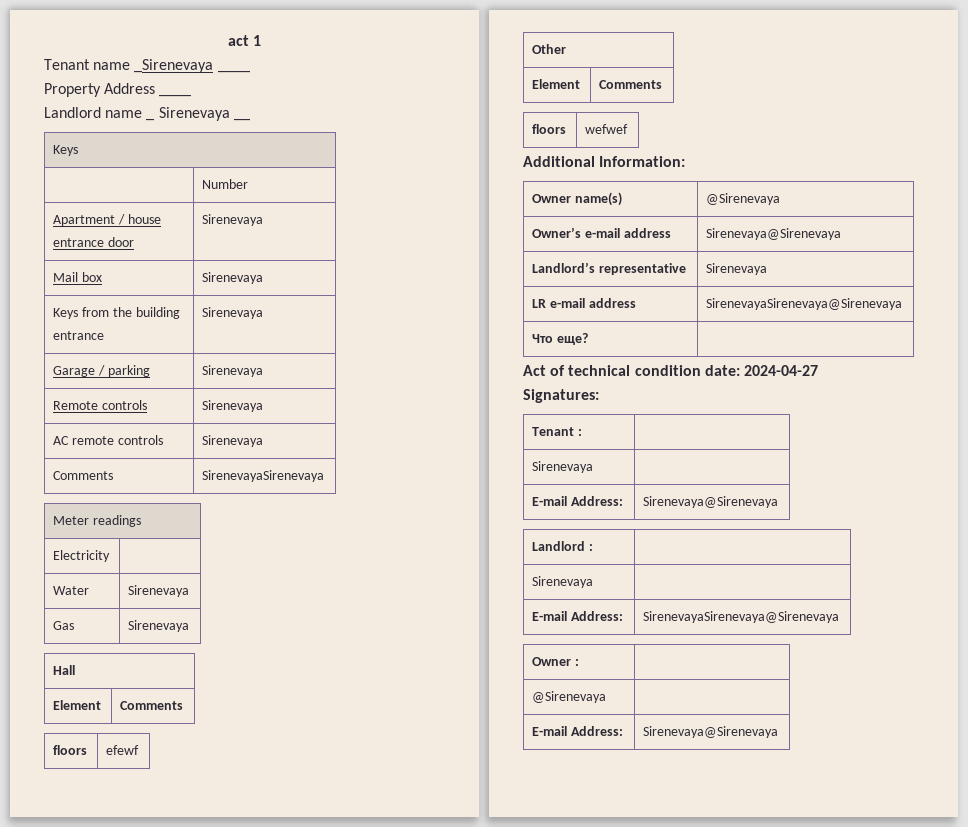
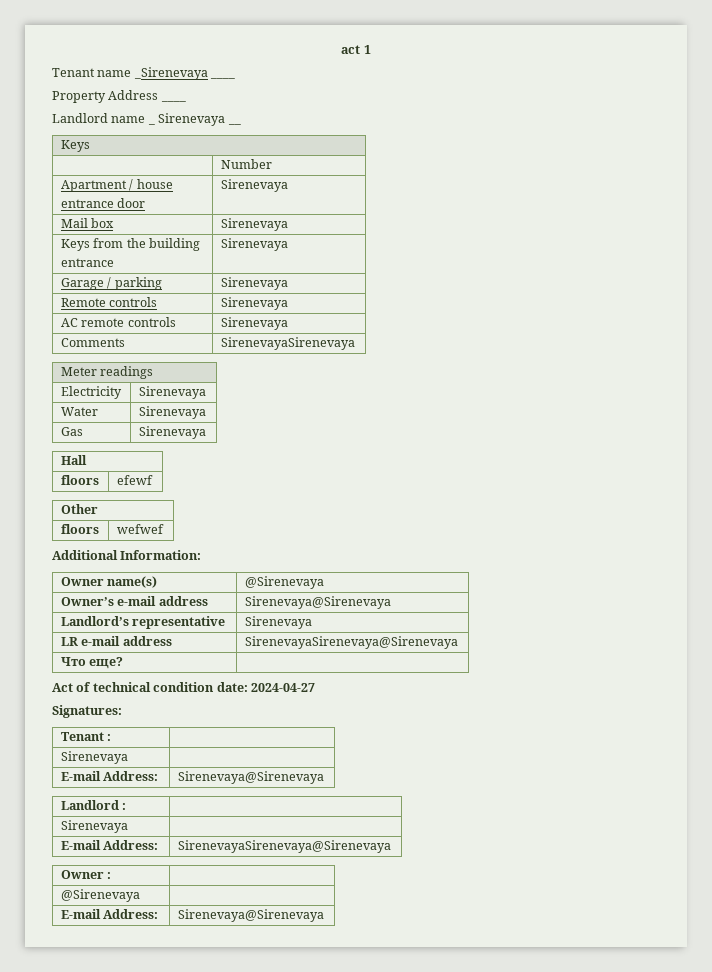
- Electricity |
+ Electricity | Sirenevaya
  Hall
- Element | Comments
  Other
- Element | Comments

